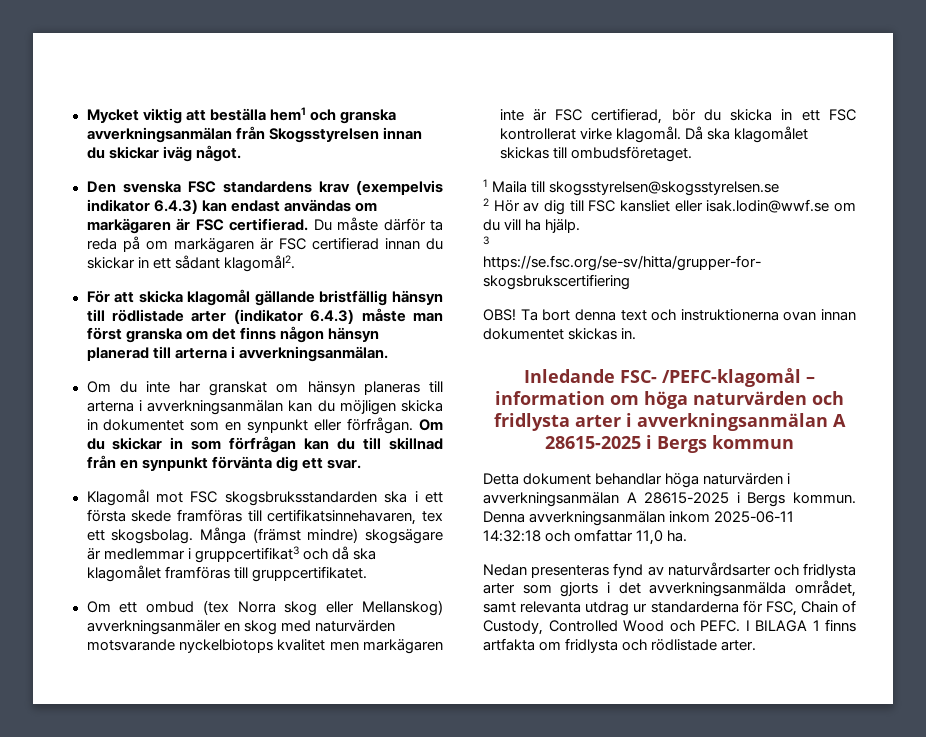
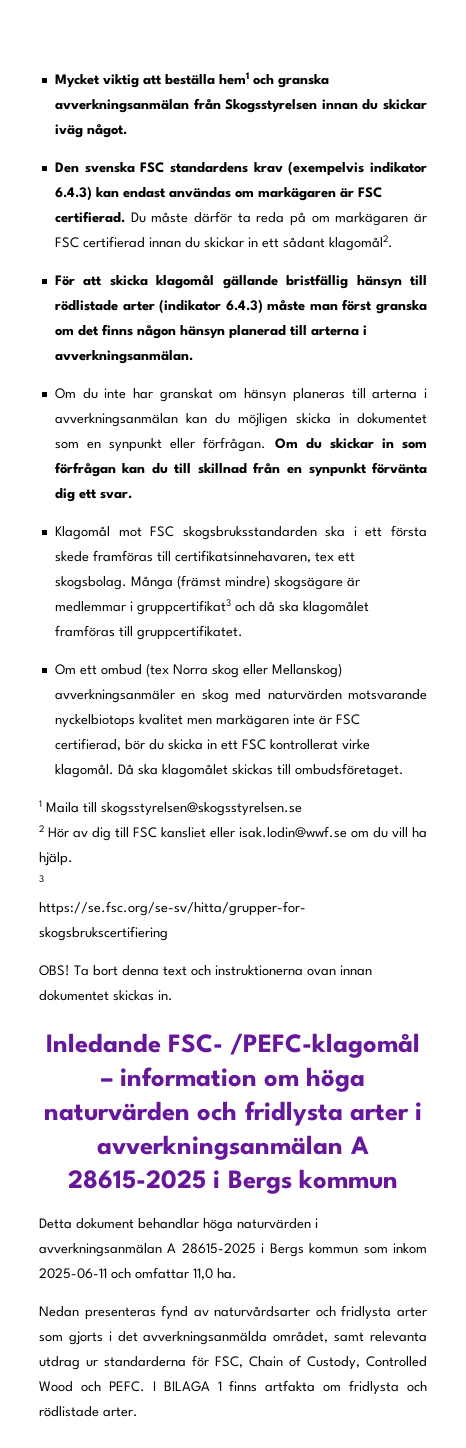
- Detta dokument behandlar höga naturvärden i avverkningsanmälan A 28615-2025 i Bergs kommun. Denna avverkningsanmälan inkom 2025-06-11 14:32:18 och omfattar 11,0 ha.
+ Detta dokument behandlar höga naturvärden i avverkningsanmälan A 28615-2025 i Bergs kommun som inkom 2025-06-11 och omfattar 11,0 ha.

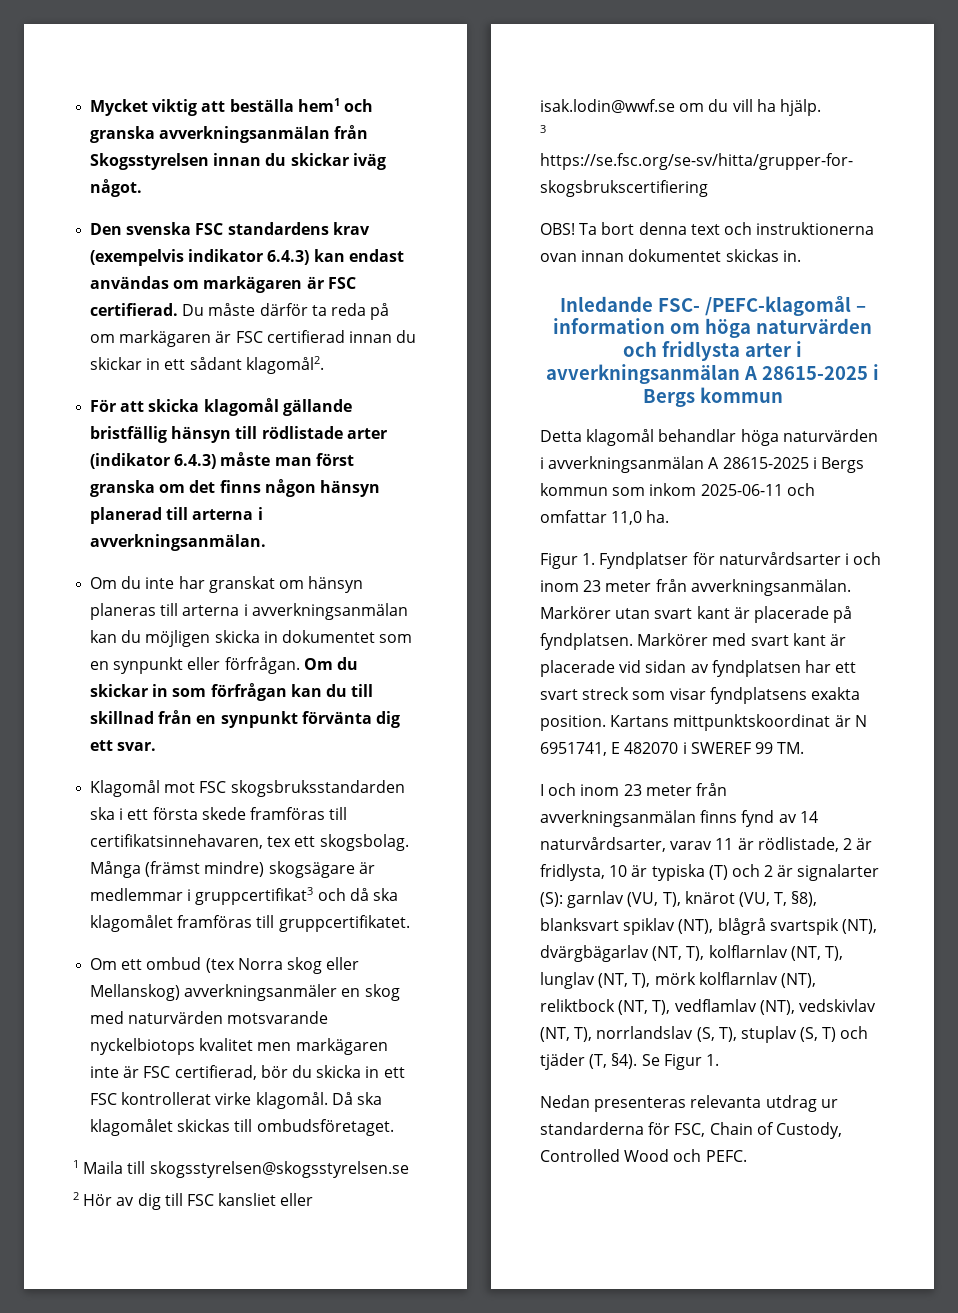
- Detta dokument behandlar höga naturvärden i avverkningsanmälan A 28615-2025 i Bergs kommun som inkom 2025-06-11 och omfattar 11,0 ha.
+ Detta klagomål behandlar höga naturvärden i avverkningsanmälan A 28615-2025 i Bergs kommun som inkom 2025-06-11 och omfattar 11,0 ha.
- Nedan presenteras fynd av naturvårdsarter och fridlysta arter som gjorts i det avverkningsanmälda området, samt relevanta utdrag ur standarderna för FSC, Chain of Custody, Controlled Wood och PEFC. I BILAGA 1 finns artfakta om fridlysta och rödlistade arter.
+ Figur 1. Fyndplatser för naturvårdsarter i och inom 23 meter från avverkningsanmälan. Markörer utan svart kant är placerade på fyndplatsen. Markörer med svart kant är placerade vid sidan av fyndplatsen har ett svart streck som visar fyndplatsens exakta position. Kartans mittpunktskoordinat är N 6951741, E 482070 i SWEREF 99 TM.
+ I och inom 23 meter från avverkningsanmälan finns fynd av 14 naturvårdsarter, varav 11 är rödlistade, 2 är fridlysta, 10 är typiska (T) och 2 är signalarter (S): garnlav (VU, T), knärot (VU, T, §8), blanksvart spiklav (NT), blågrå svartspik (NT), dvärgbägarlav (NT, T), kolflarnlav (NT, T), lunglav (NT, T), mörk kolflarnlav (NT), reliktbock (NT, T), vedflamlav (NT), vedskivlav (NT, T), norrlandslav (S, T), stuplav (S, T) och tjäder (T, §4). Se Figur 1.
+ Nedan presenteras relevanta utdrag ur standarderna för FSC, Chain of Custody, Controlled Wood och PEFC.

